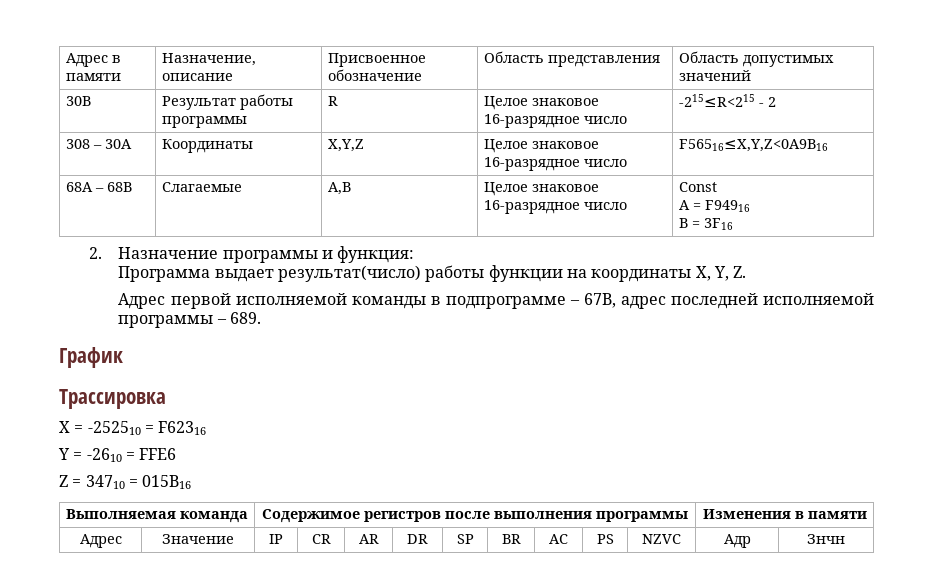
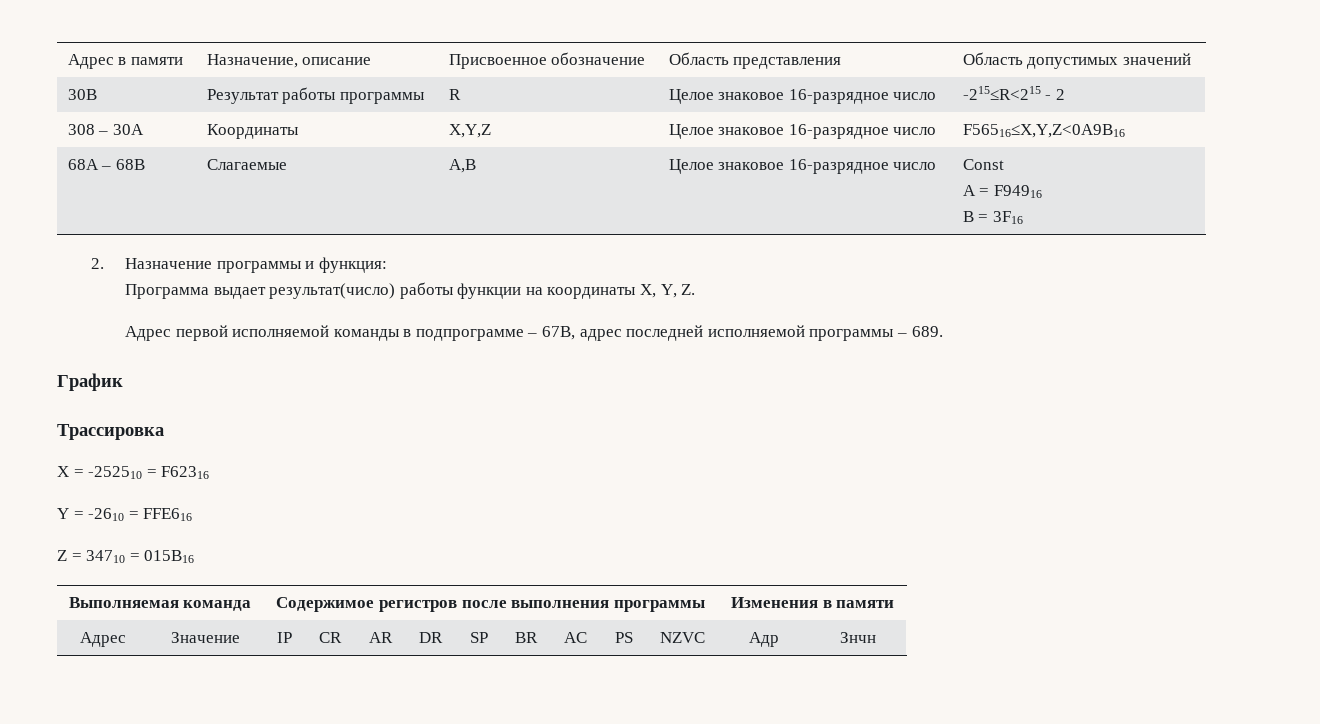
- Y = -2610 = FFE6
+ Y = -2610 = FFE616

